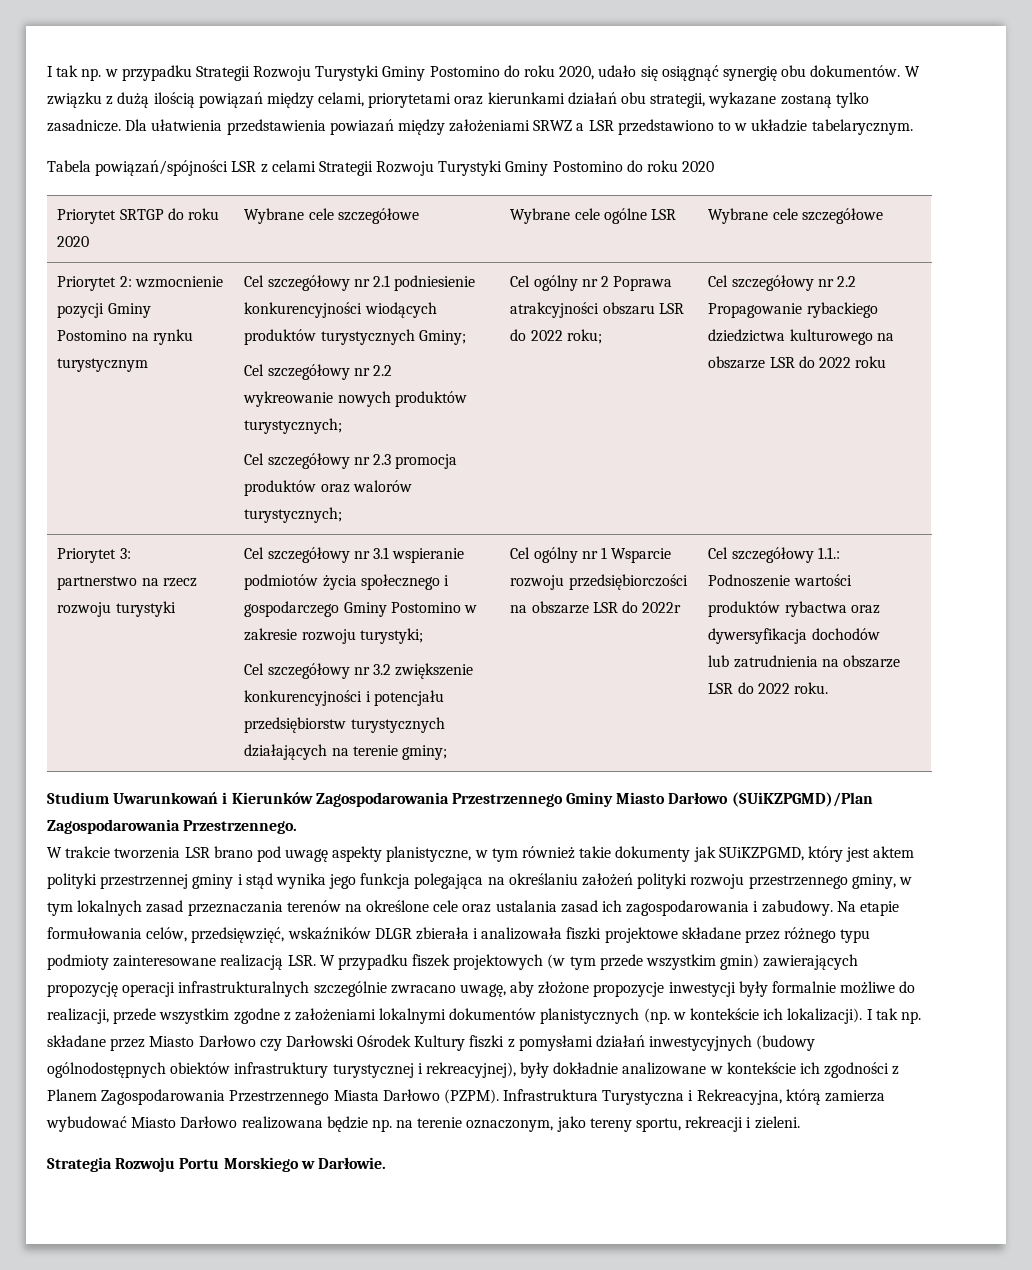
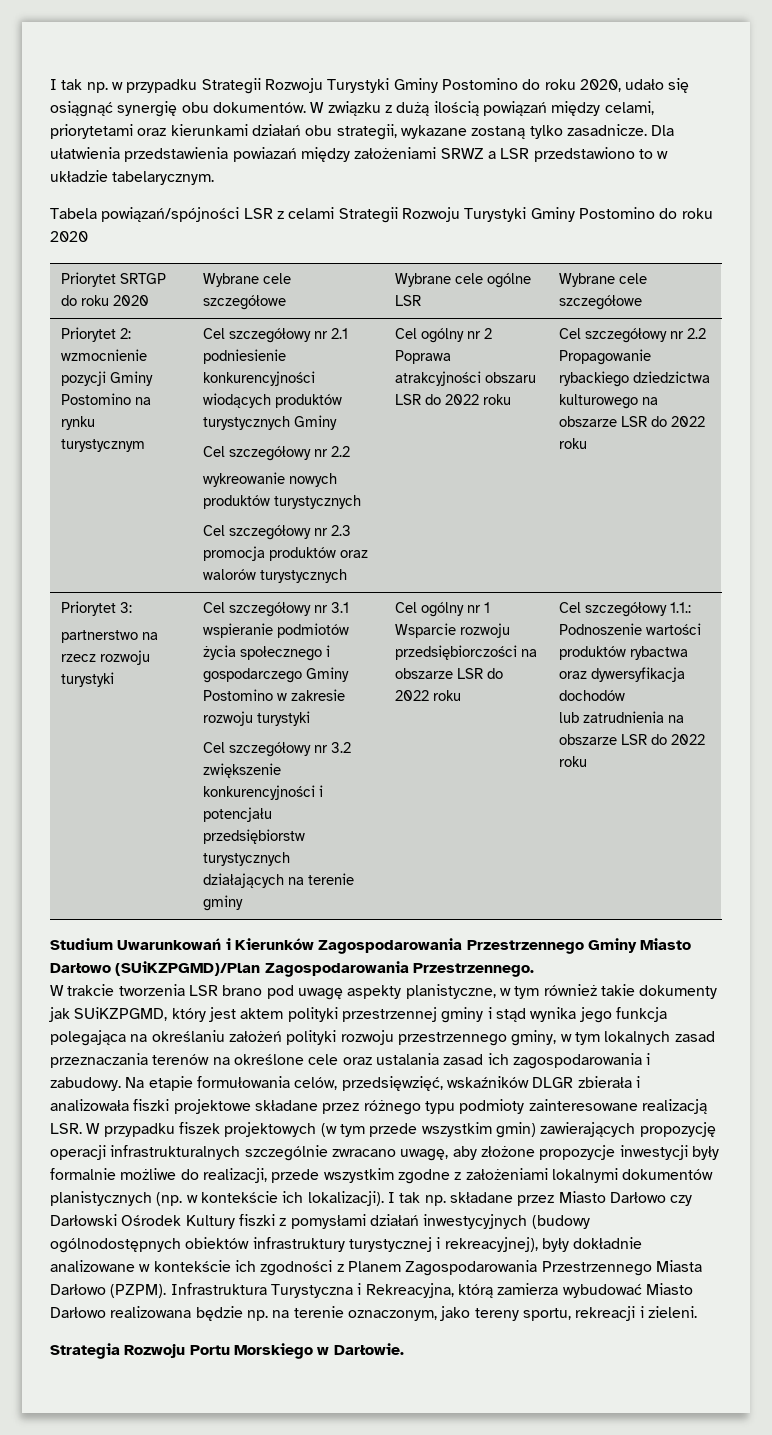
- Cel szczegółowy nr 2.1 podniesienie konkurencyjności wiodących produktów turystycznych Gminy;
+ Cel szczegółowy nr 2.1 podniesienie konkurencyjności wiodących produktów turystycznych Gminy
- wykreowanie nowych produktów turystycznych;
+ wykreowanie nowych produktów turystycznych
- Cel szczegółowy nr 2.3 promocja produktów oraz walorów turystycznych;
+ Cel szczegółowy nr 2.3 promocja produktów oraz walorów turystycznych
- Cel ogólny nr 2 Poprawa atrakcyjności obszaru LSR do 2022 roku;
+ Cel ogólny nr 2 Poprawa atrakcyjności obszaru LSR do 2022 roku
- Cel szczegółowy nr 3.1 wspieranie podmiotów życia społecznego i gospodarczego Gminy Postomino w zakresie rozwoju turystyki;
+ Cel szczegółowy nr 3.1 wspieranie podmiotów życia społecznego i gospodarczego Gminy Postomino w zakresie rozwoju turystyki
- Cel szczegółowy nr 3.2 zwiększenie konkurencyjności i potencjału przedsiębiorstw turystycznych działających na terenie gminy;
+ Cel szczegółowy nr 3.2 zwiększenie konkurencyjności i potencjału przedsiębiorstw turystycznych działających na terenie gminy
- Cel ogólny nr 1 Wsparcie rozwoju przedsiębiorczości na obszarze LSR do 2022r
+ Cel ogólny nr 1 Wsparcie rozwoju przedsiębiorczości na obszarze LSR do 2022 roku
- lub zatrudnienia na obszarze LSR do 2022 roku.
+ lub zatrudnienia na obszarze LSR do 2022 roku

